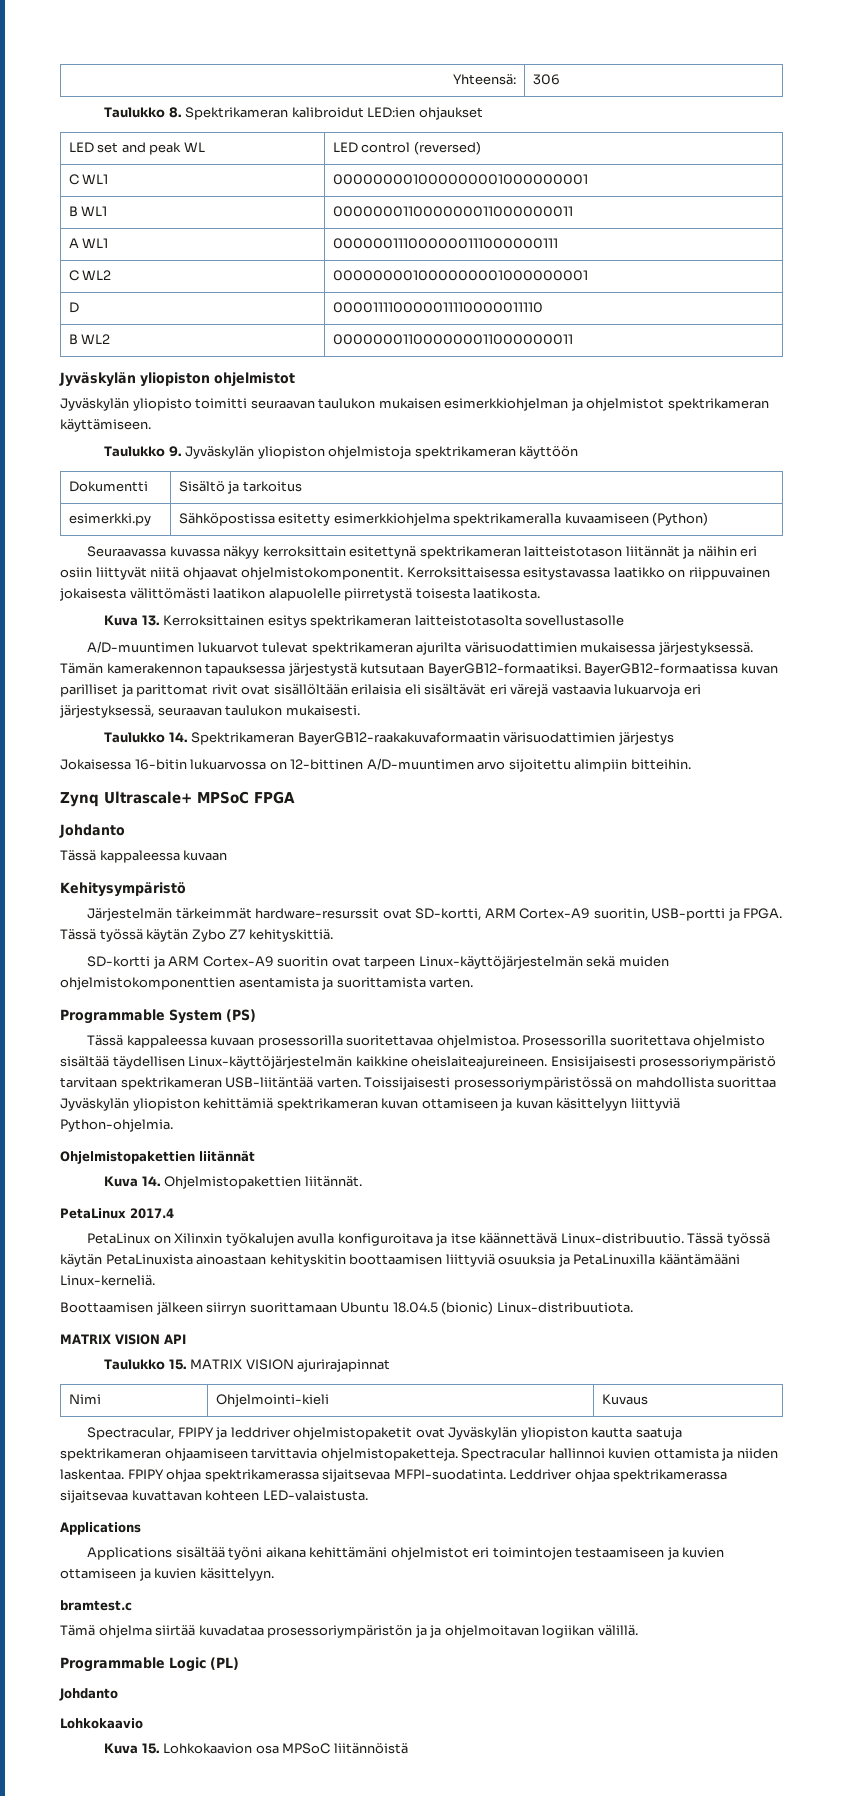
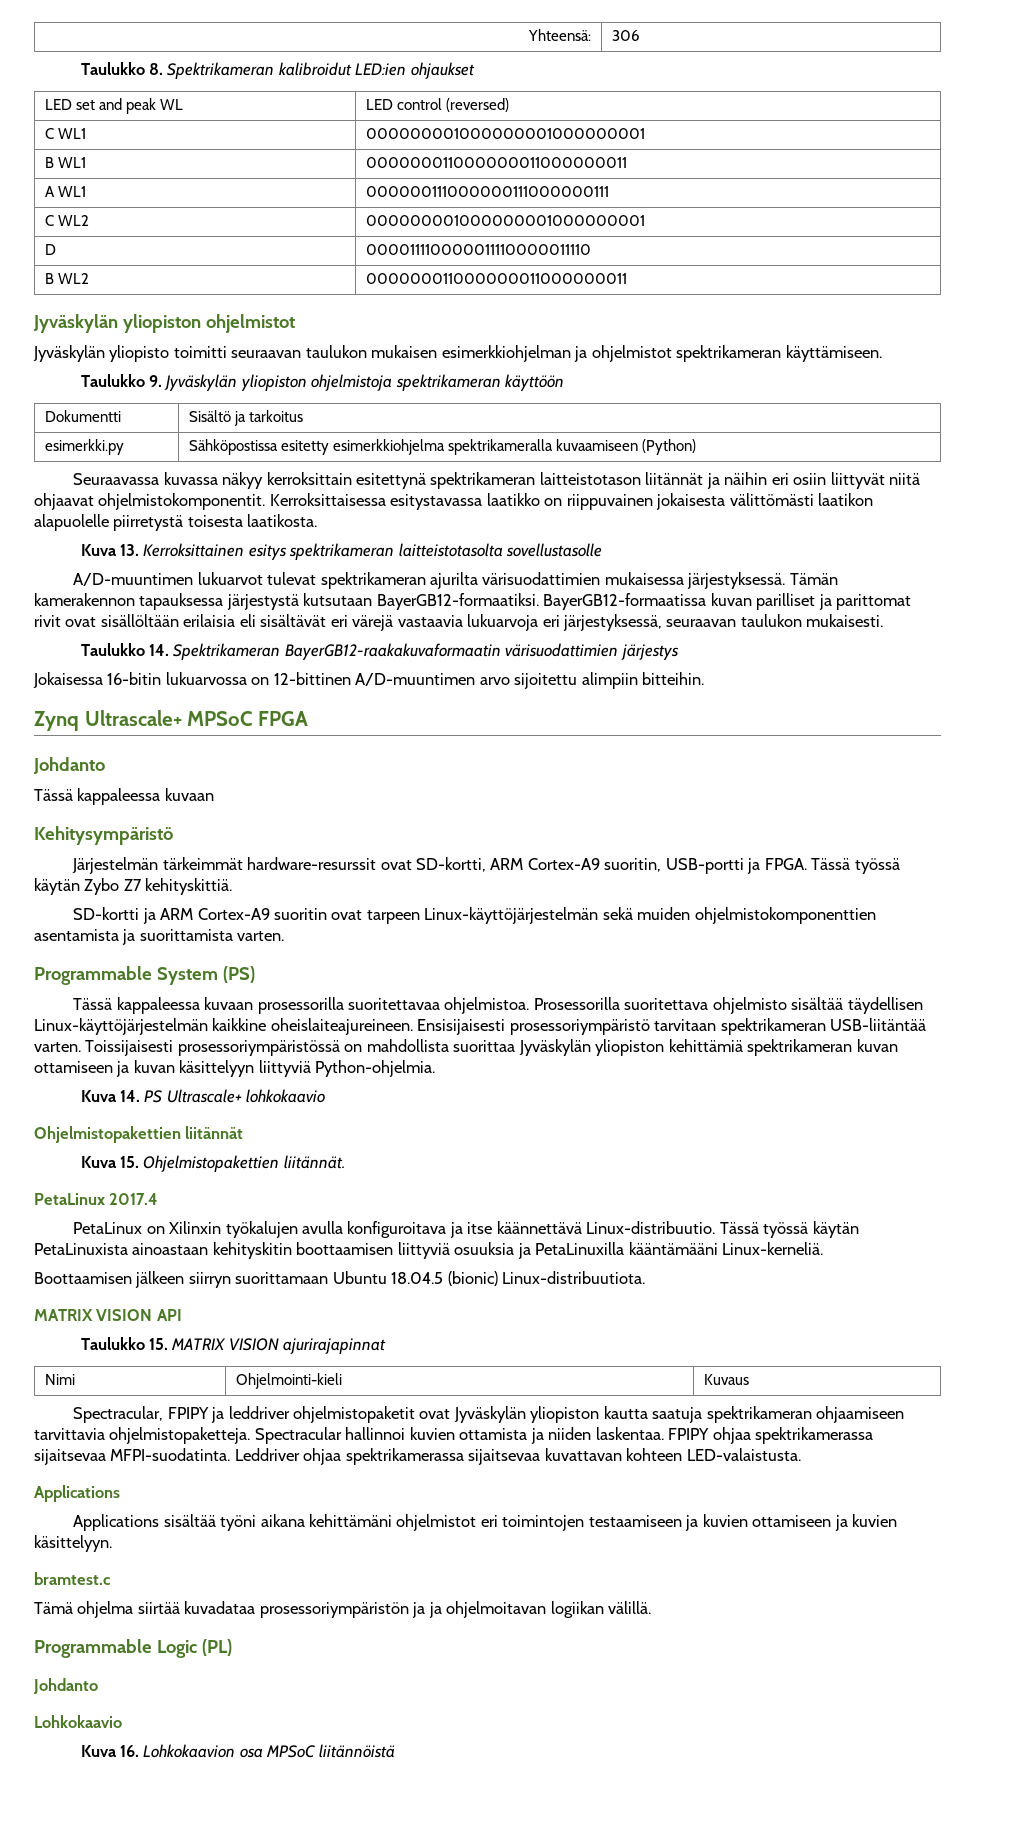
+ Kuva 14. PS Ultrascale+ lohkokaavio
- Kuva 14. Ohjelmistopakettien liitännät.
+ Kuva 15. Ohjelmistopakettien liitännät.
- Kuva 15. Lohkokaavion osa MPSoC liitännöistä
+ Kuva 16. Lohkokaavion osa MPSoC liitännöistä

